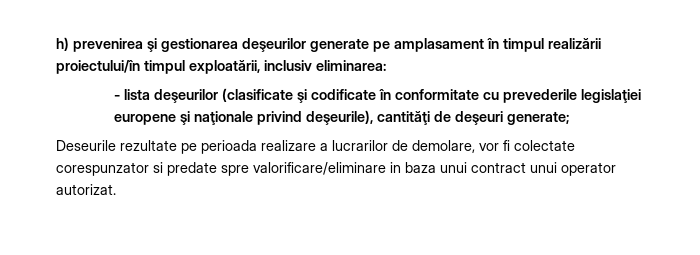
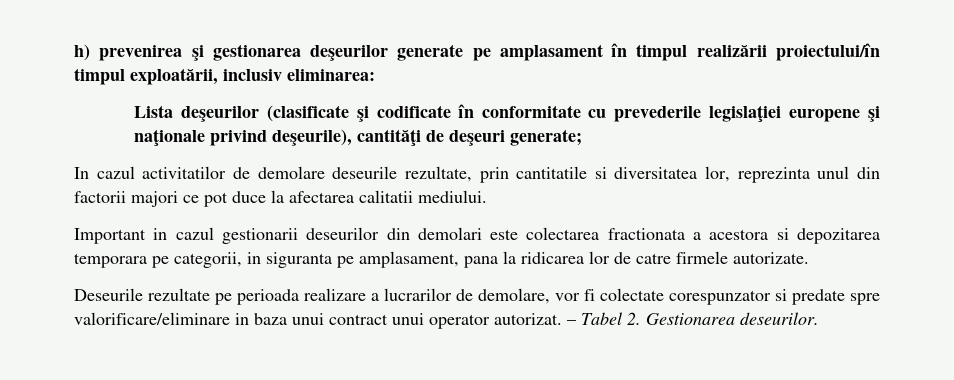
- - lista deşeurilor (clasificate şi codificate în conformitate cu prevederile legislaţiei europene şi naţionale privind deşeurile), cantităţi de deşeuri generate;
+ Lista deşeurilor (clasificate şi codificate în conformitate cu prevederile legislaţiei europene şi naţionale privind deşeurile), cantităţi de deşeuri generate;
+ In cazul activitatilor de demolare deseurile rezultate, prin cantitatile si diversitatea lor, reprezinta unul din factorii majori ce pot duce la afectarea calitatii mediului.
+ Important in cazul gestionarii deseurilor din demolari este colectarea fractionata a acestora si depozitarea temporara pe categorii, in siguranta pe amplasament, pana la ridicarea lor de catre firmele autorizate.
+ – Tabel 2. Gestionarea deseurilor.

